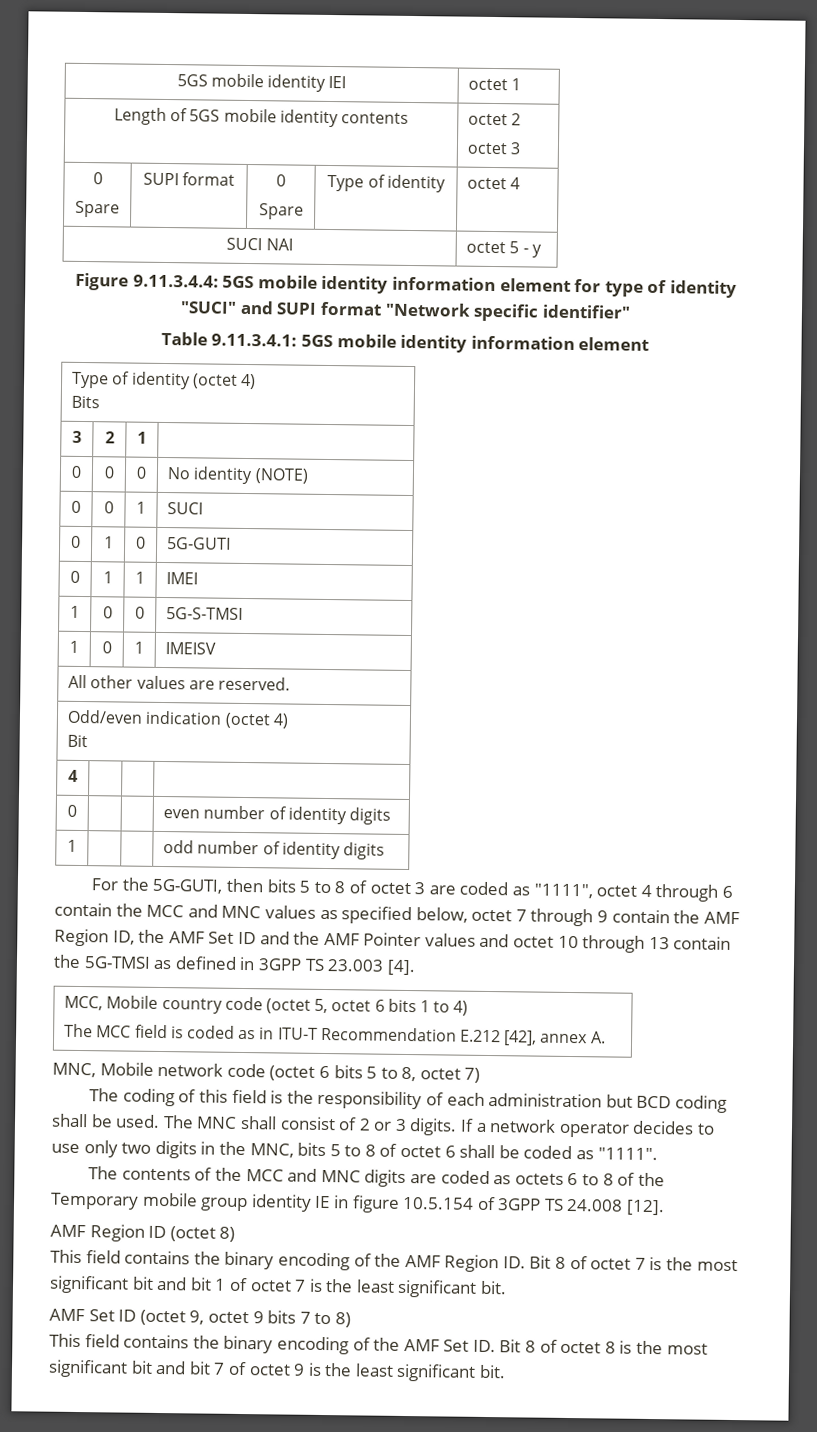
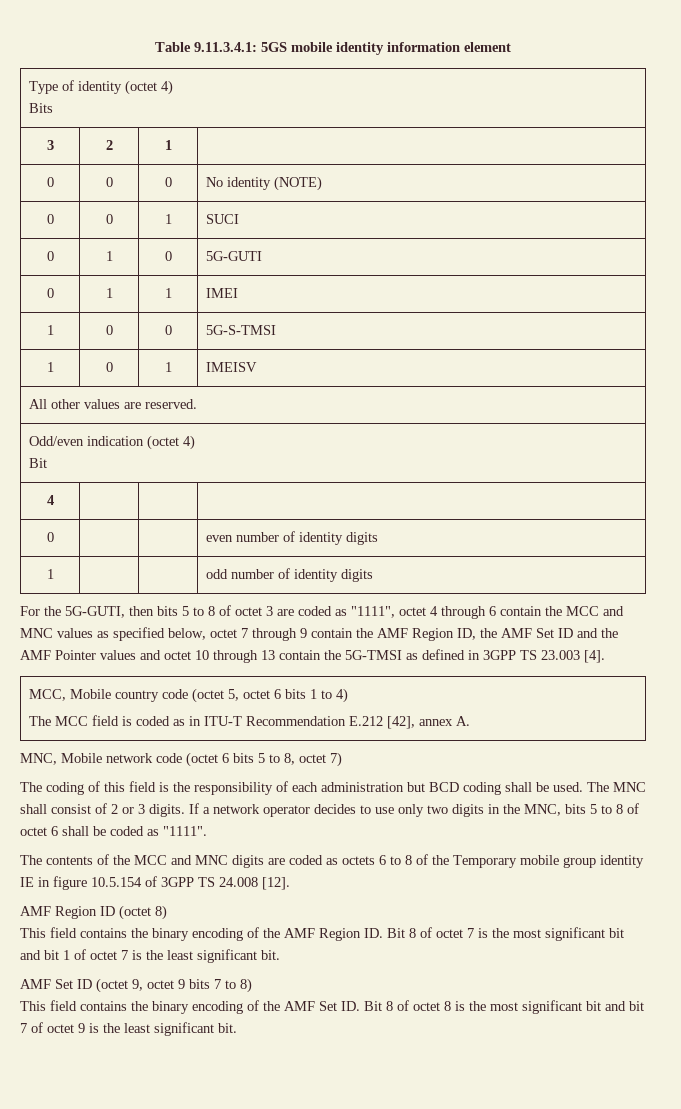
- 5GS mobile identity IEI | octet 1
- Length of 5GS mobile identity contents | octet 2
- octet 3
- 0
- Spare | SUPI format | 0
- Spare | Type of identity | octet 4
- SUCI NAI | octet 5 - y
- Figure 9.11.3.4.4: 5GS mobile identity information element for type of identity "SUCI" and SUPI format "Network specific identifier"

